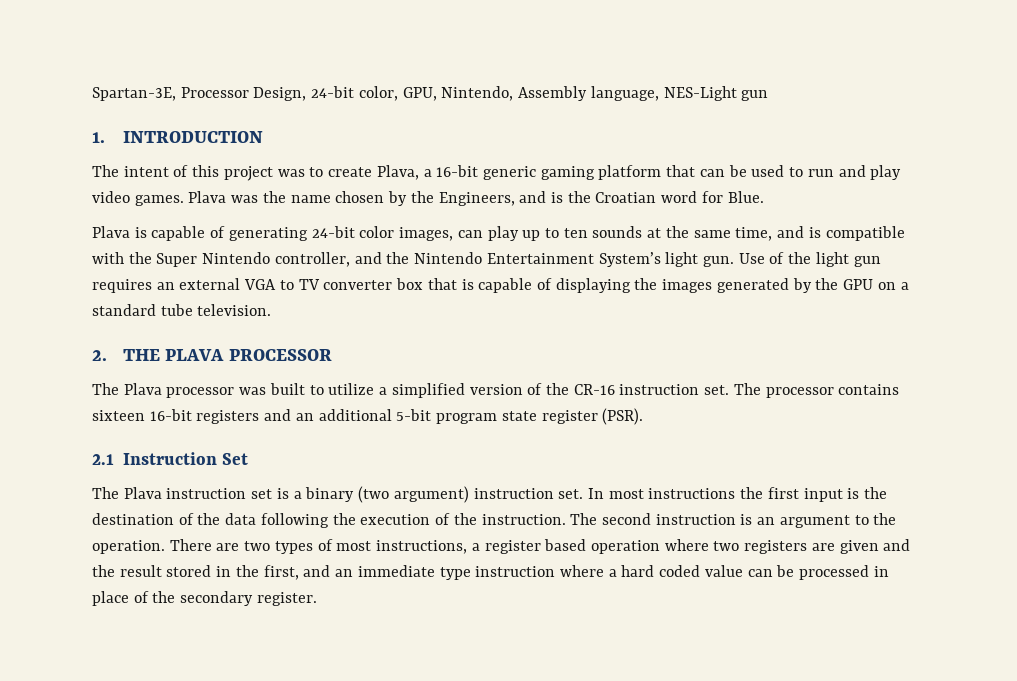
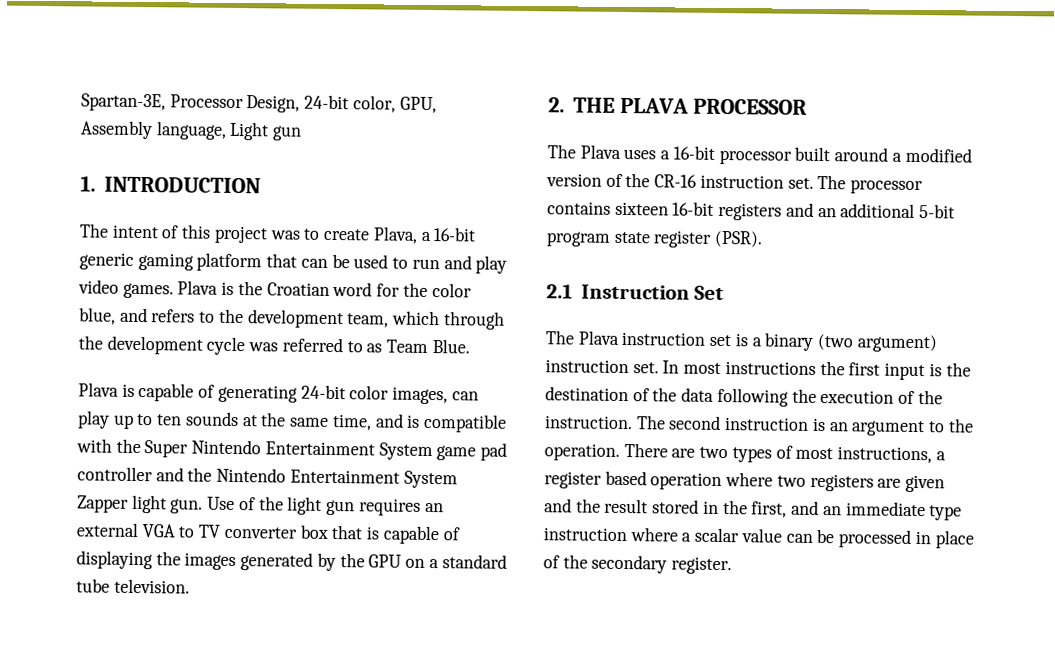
- Spartan-3E, Processor Design, 24-bit color, GPU, Nintendo, Assembly language, NES-Light gun
+ Spartan-3E, Processor Design, 24-bit color, GPU, Assembly language, Light gun
- Plava was the name chosen by the Engineers, and is the Croatian word for Blue.
+ Plava is the Croatian word for the color blue, and refers to the development team, which through the development cycle was referred to as Team Blue.
- Plava is capable of generating 24-bit color images, can play up to ten sounds at the same time, and is compatible with the Super Nintendo controller, and the Nintendo Entertainment System’s light gun.
+ Plava is capable of generating 24-bit color images, can play up to ten sounds at the same time, and is compatible with the Super Nintendo Entertainment System game pad controller and the Nintendo Entertainment System Zapper light gun.
- The Plava processor was built to utilize a simplified version of the CR-16 instruction set.
+ The Plava uses a 16-bit processor built around a modified version of the CR-16 instruction set.
- There are two types of most instructions, a register based operation where two registers are given and the result stored in the first, and an immediate type instruction where a hard coded value can be processed in place of the secondary register.
+ There are two types of most instructions, a register based operation where two registers are given and the result stored in the first, and an immediate type instruction where a scalar value can be processed in place of the secondary register.

